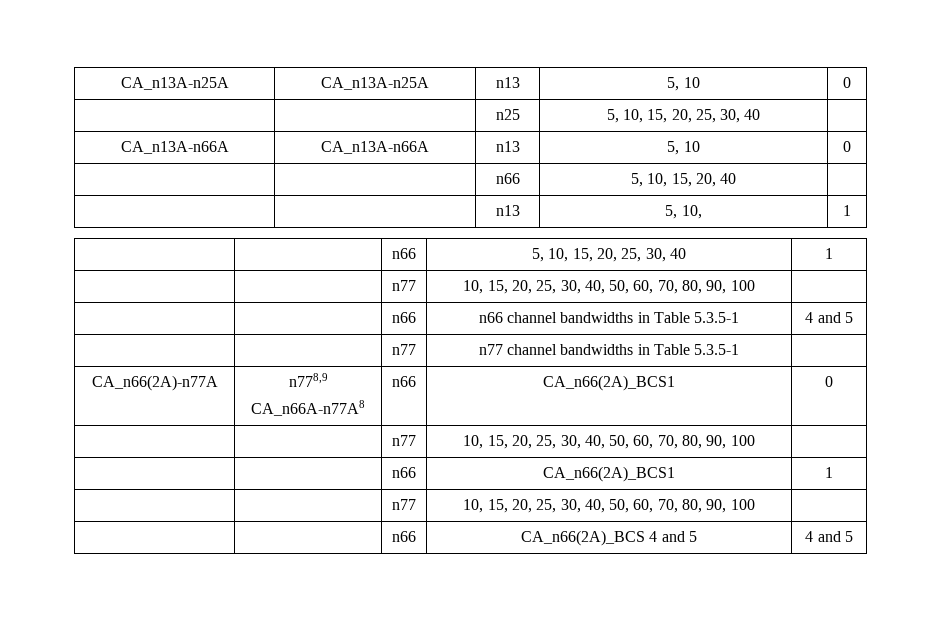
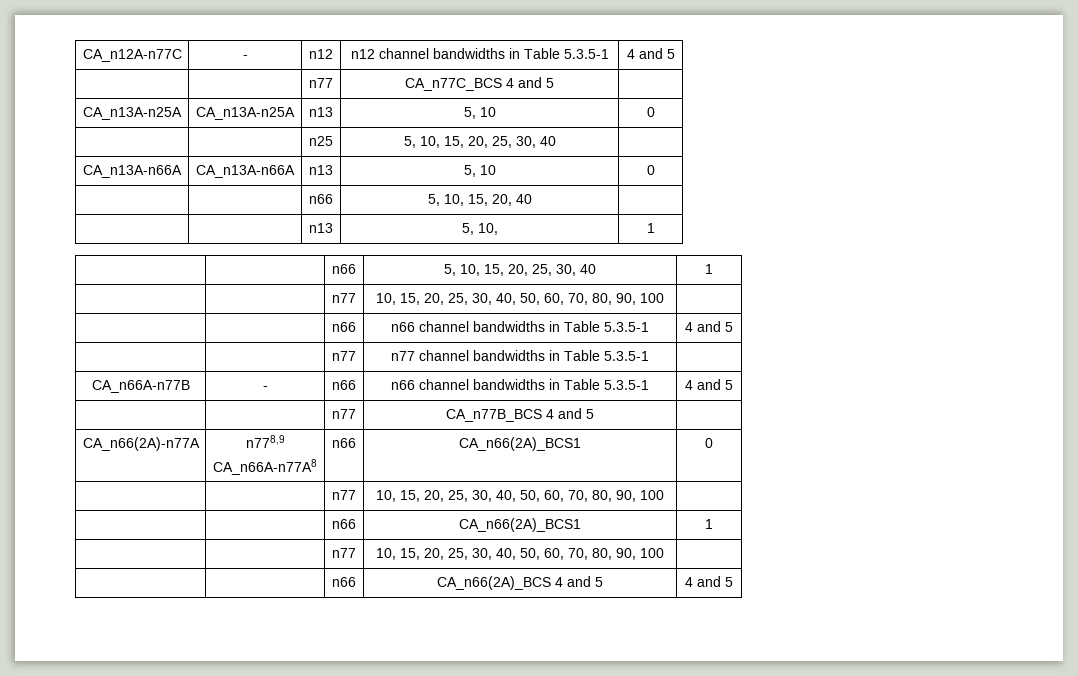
+ CA_n12A-n77C | - | n12 | n12 channel bandwidths in Table 5.3.5-1 | 4 and 5
+ | | n77 | CA_n77C_BCS 4 and 5 |
+ CA_n66A-n77B | - | n66 | n66 channel bandwidths in Table 5.3.5-1 | 4 and 5
+ | | n77 | CA_n77B_BCS 4 and 5 |

